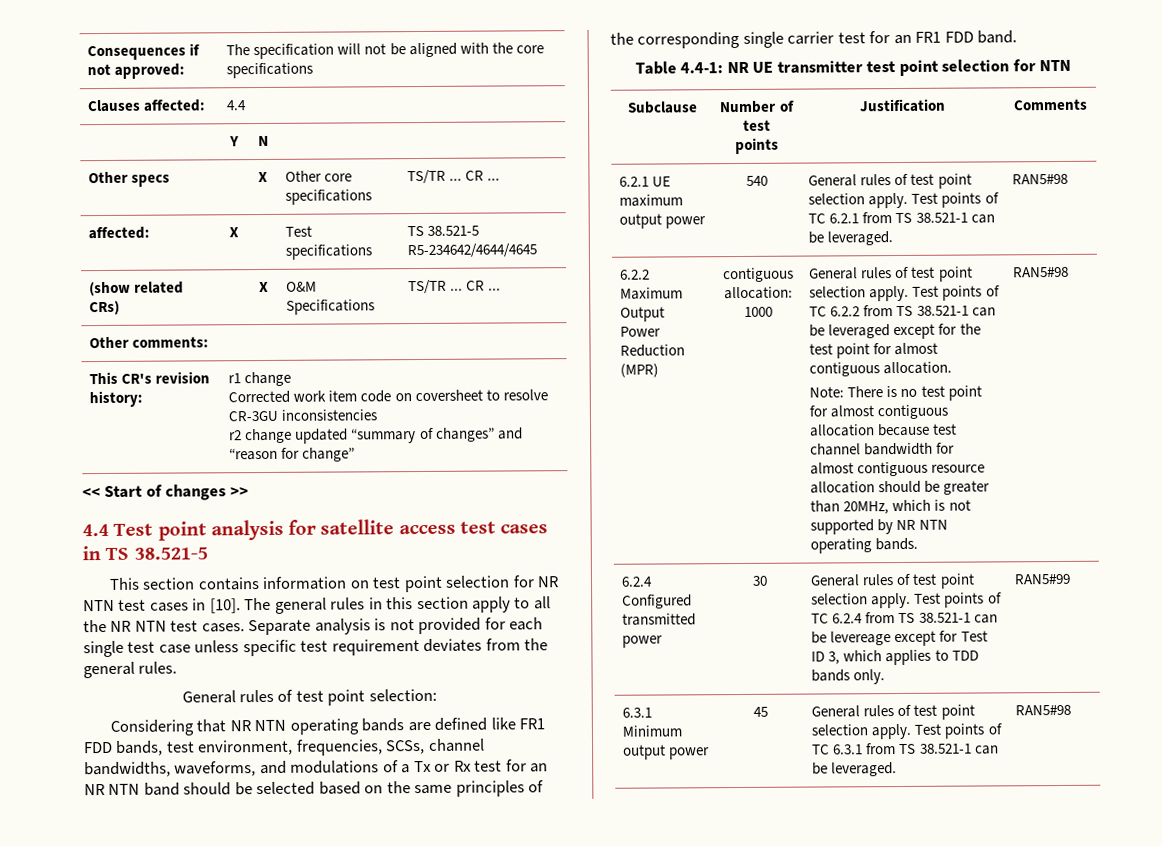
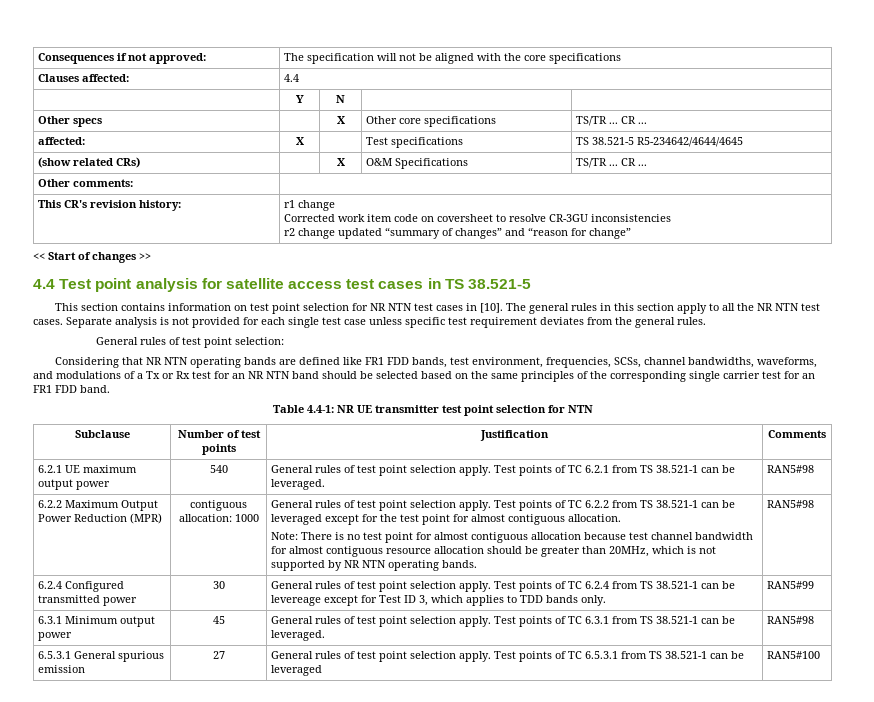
+ 6.5.3.1 General spurious emission | 27 | General rules of test point selection apply. Test points of TC 6.5.3.1 from TS 38.521-1 can be leveraged | RAN5#100

